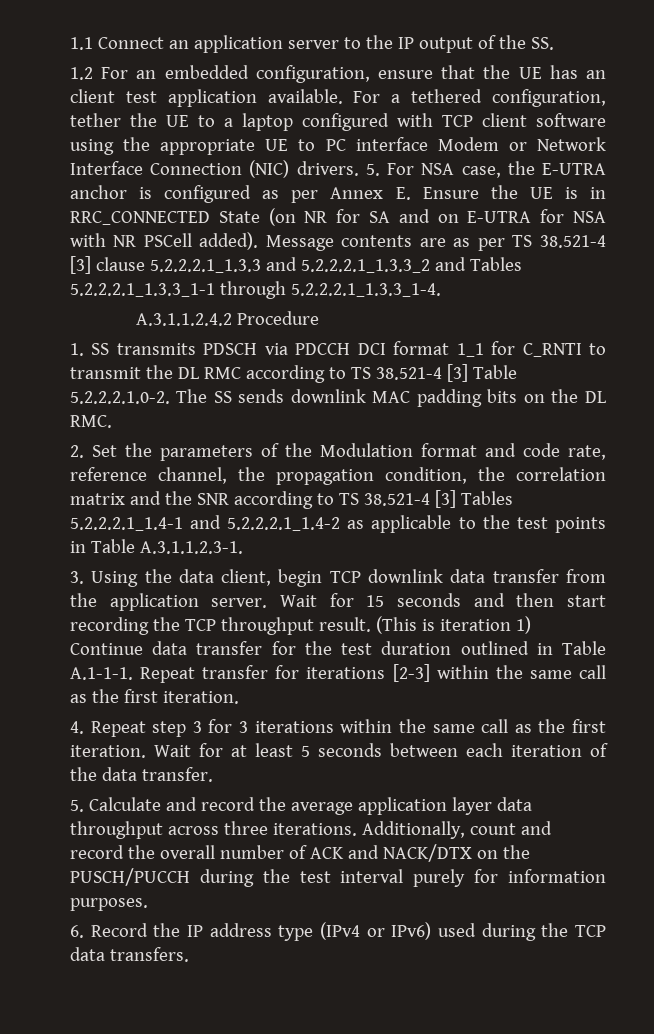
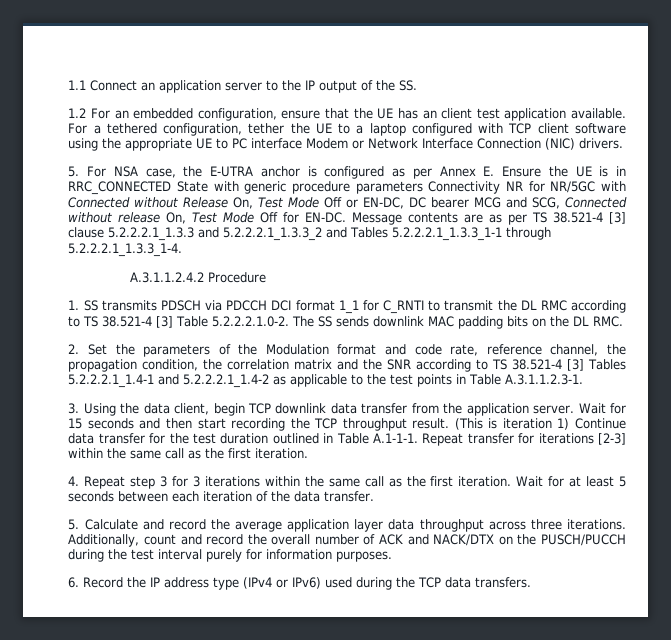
- For a tethered configuration, tether the UE to a laptop configured with TCP client software using the appropriate UE to PC interface Modem or Network Interface Connection (NIC) drivers. 5. For NSA case, the E-UTRA anchor is configured as per Annex E. Ensure the UE is in RRC_CONNECTED State (on NR for SA and on E-UTRA for NSA with NR PSCell added).
+ For a tethered configuration, tether the UE to a laptop configured with TCP client software using the appropriate UE to PC interface Modem or Network Interface Connection (NIC) drivers.
+ 5. For NSA case, the E-UTRA anchor is configured as per Annex E. Ensure the UE is in RRC_CONNECTED State with generic procedure parameters Connectivity NR for NR/5GC with Connected without Release On, Test Mode Off or EN-DC, DC bearer MCG and SCG, Connected without release On, Test Mode Off for EN-DC.

